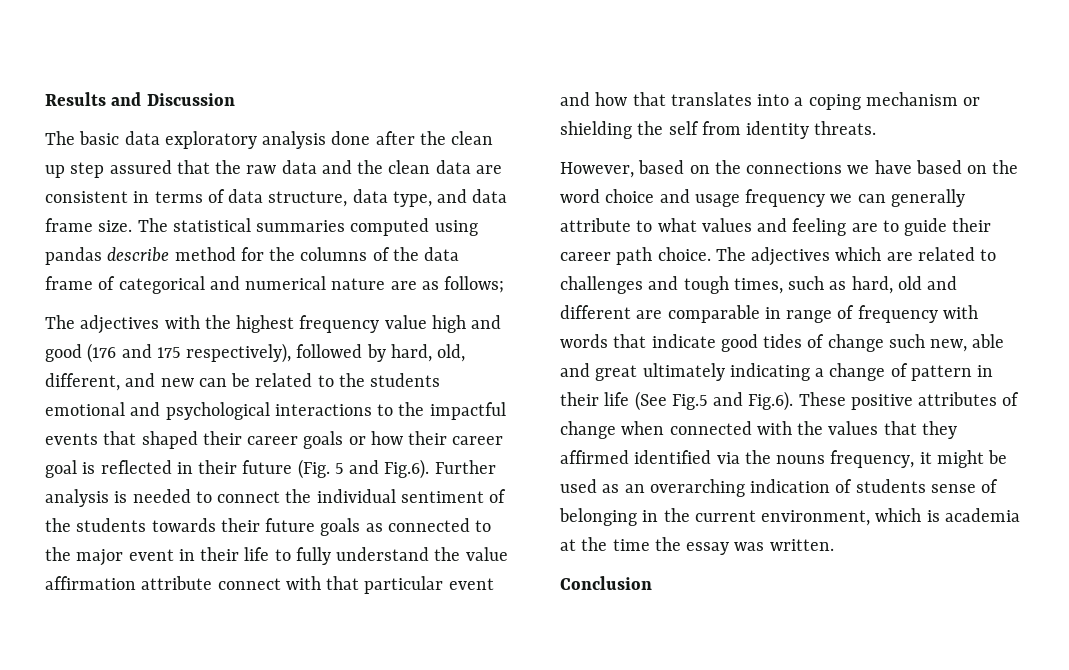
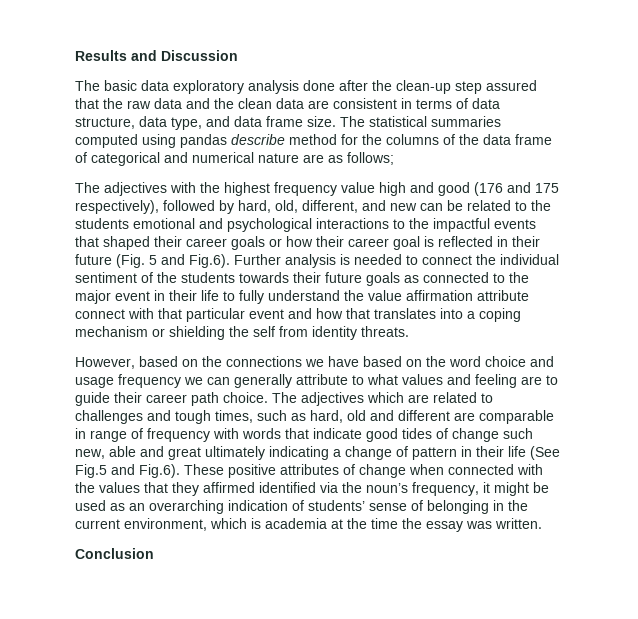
- The basic data exploratory analysis done after the clean up step assured that the raw data and the clean data are consistent in terms of data structure, data type, and data frame size.
+ The basic data exploratory analysis done after the clean-up step assured that the raw data and the clean data are consistent in terms of data structure, data type, and data frame size.
- The adjectives which are related to challenges and tough times, such as hard, old and different are comparable in range of frequency with words that indicate good tides of change such new, able and great ultimately indicating a change of pattern in their life (See Fig.5 and Fig.6). These positive attributes of change when connected with the values that they affirmed identified via the nouns frequency, it might be used as an overarching indication of students sense of belonging in the current environment, which is academia at the time the essay was written.
+ The adjectives which are related to challenges and tough times, such as hard, old and different are comparable in range of frequency with words that indicate good tides of change such new, able and great ultimately indicating a change of pattern in their life (See Fig.5 and Fig.6). These positive attributes of change when connected with the values that they affirmed identified via the noun’s frequency, it might be used as an overarching indication of students’ sense of belonging in the current environment, which is academia at the time the essay was written.

